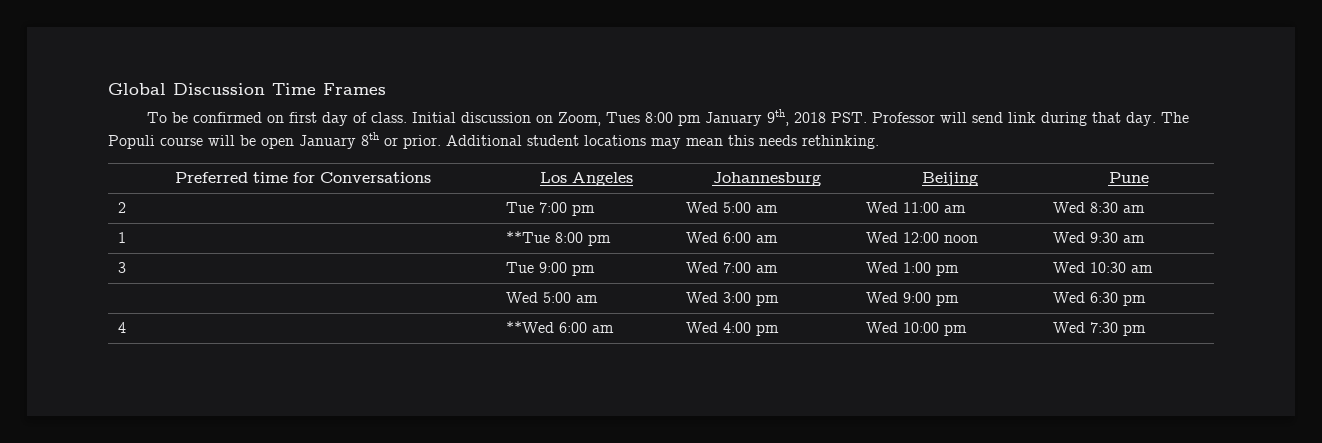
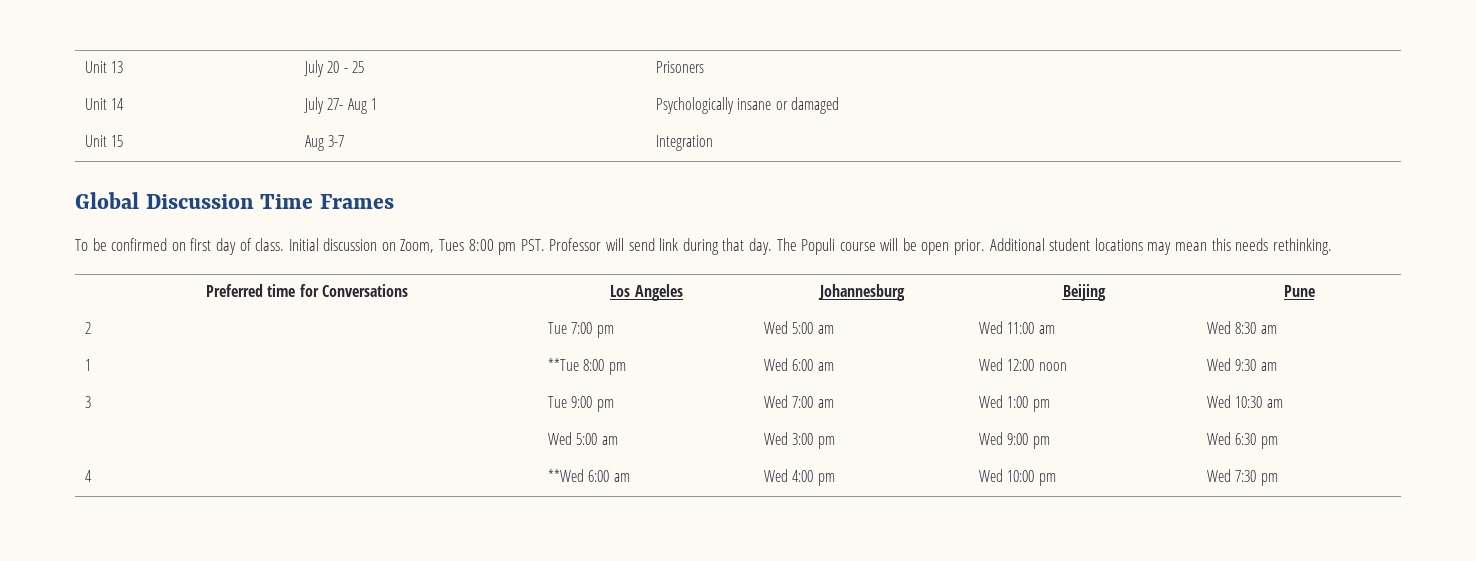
+ Unit 13 | July 20 - 25 | Prisoners
+ Unit 14 | July 27- Aug 1 | Psychologically insane or damaged
+ Unit 15 | Aug 3-7 | Integration
- Initial discussion on Zoom, Tues 8:00 pm January 9th, 2018 PST. Professor will send link during that day.
+ Initial discussion on Zoom, Tues 8:00 pm PST. Professor will send link during that day.
- The Populi course will be open January 8th or prior.
+ The Populi course will be open prior.

